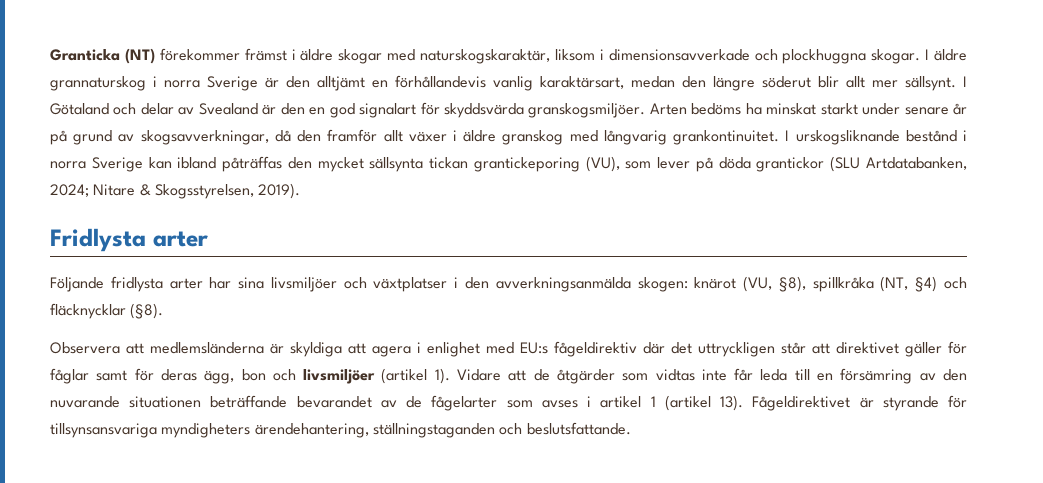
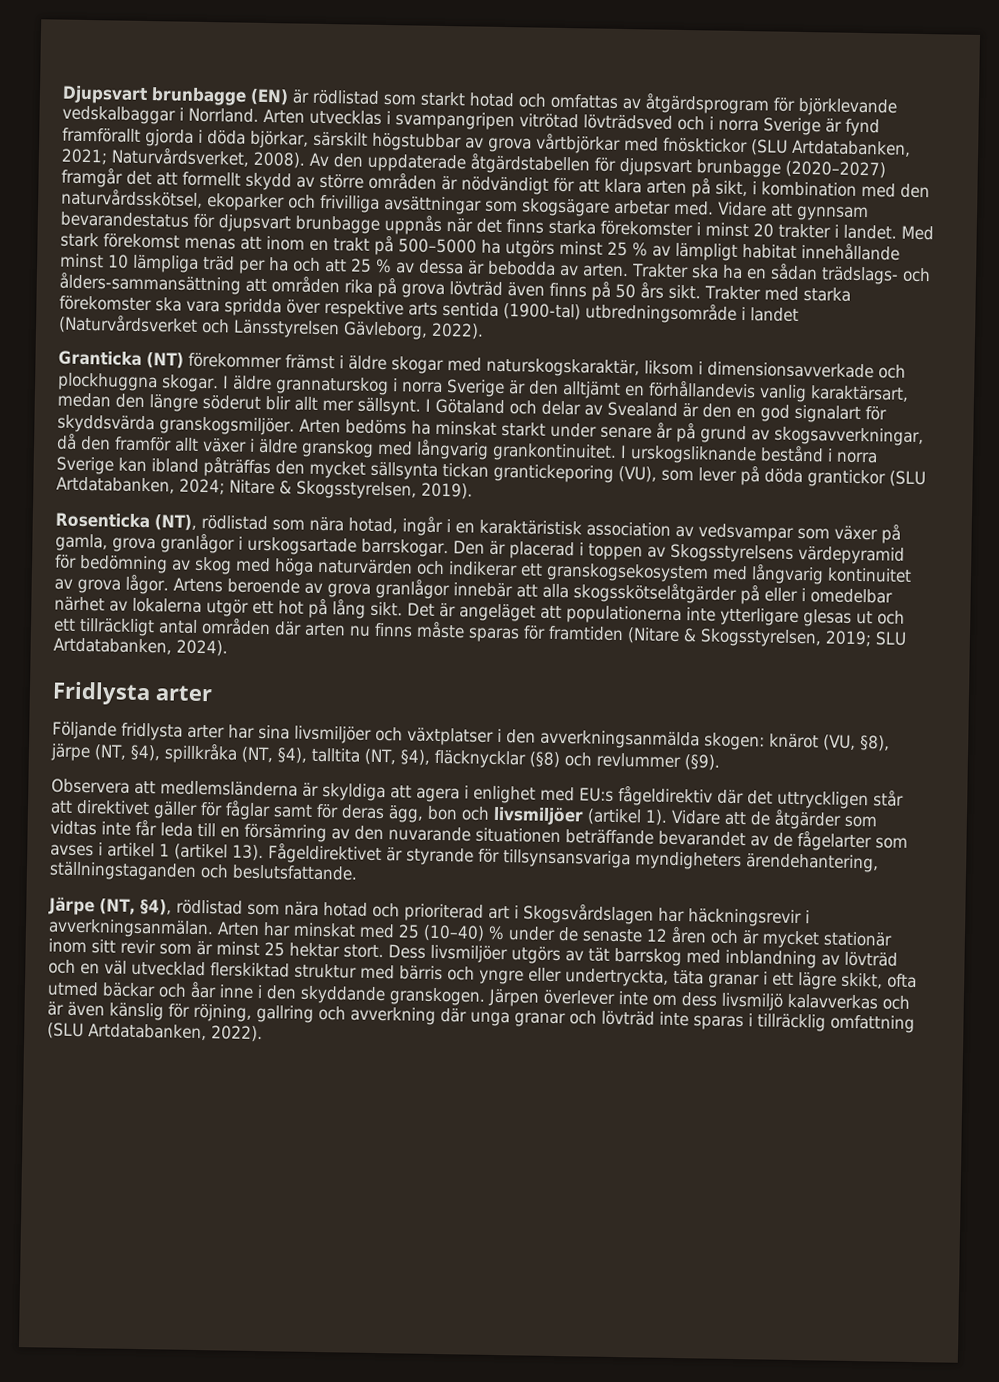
+ Djupsvart brunbagge (EN) är rödlistad som starkt hotad och omfattas av åtgärdsprogram för björklevande vedskalbaggar i Norrland. Arten utvecklas i svampangripen vitrötad lövträdsved och i norra Sverige är fynd framförallt gjorda i döda björkar, särskilt högstubbar av grova vårtbjörkar med fnösktickor (SLU Artdatabanken, 2021; Naturvårdsverket, 2008). Av den uppdaterade åtgärdstabellen för djupsvart brunbagge (2020–2027) framgår det att formellt skydd av större områden är nödvändigt för att klara arten på sikt, i kombination med den naturvårdsskötsel, ekoparker och frivilliga avsättningar som skogsägare arbetar med. Vidare att gynnsam bevarandestatus för djupsvart brunbagge uppnås när det finns starka förekomster i minst 20 trakter i landet. Med stark förekomst menas att inom en trakt på 500–5000 ha utgörs minst 25 % av lämpligt habitat innehållande minst 10 lämpliga träd per ha och att 25 % av dessa är bebodda av arten. Trakter ska ha en sådan trädslags- och ålders-sammansättning att områden rika på grova lövträd även finns på 50 års sikt. Trakter med starka förekomster ska vara spridda över respektive arts sentida (1900-tal) utbredningsområde i landet (Naturvårdsverket och Länsstyrelsen Gävleborg, 2022).
+ Rosenticka (NT), rödlistad som nära hotad, ingår i en karaktäristisk association av vedsvampar som växer på gamla, grova granlågor i urskogsartade barrskogar. Den är placerad i toppen av Skogsstyrelsens värdepyramid för bedömning av skog med höga naturvärden och indikerar ett granskogsekosystem med långvarig kontinuitet av grova lågor. Artens beroende av grova granlågor innebär att alla skogsskötselåtgärder på eller i omedelbar närhet av lokalerna utgör ett hot på lång sikt. Det är angeläget att populationerna inte ytterligare glesas ut och ett tillräckligt antal områden där arten nu finns måste sparas för framtiden (Nitare & Skogsstyrelsen, 2019; SLU Artdatabanken, 2024).
- Följande fridlysta arter har sina livsmiljöer och växtplatser i den avverkningsanmälda skogen: knärot (VU, §8), spillkråka (NT, §4) och fläcknycklar (§8).
+ Följande fridlysta arter har sina livsmiljöer och växtplatser i den avverkningsanmälda skogen: knärot (VU, §8), järpe (NT, §4), spillkråka (NT, §4), talltita (NT, §4), fläcknycklar (§8) och revlummer (§9).
+ Järpe (NT, §4), rödlistad som nära hotad och prioriterad art i Skogsvårdslagen har häckningsrevir i avverkningsanmälan. Arten har minskat med 25 (10–40) % under de senaste 12 åren och är mycket stationär inom sitt revir som är minst 25 hektar stort. Dess livsmiljöer utgörs av tät barrskog med inblandning av lövträd och en väl utvecklad flerskiktad struktur med bärris och yngre eller undertryckta, täta granar i ett lägre skikt, ofta utmed bäckar och åar inne i den skyddande granskogen. Järpen överlever inte om dess livsmiljö kalavverkas och är även känslig för röjning, gallring och avverkning där unga granar och lövträd inte sparas i tillräcklig omfattning (SLU Artdatabanken, 2022).

